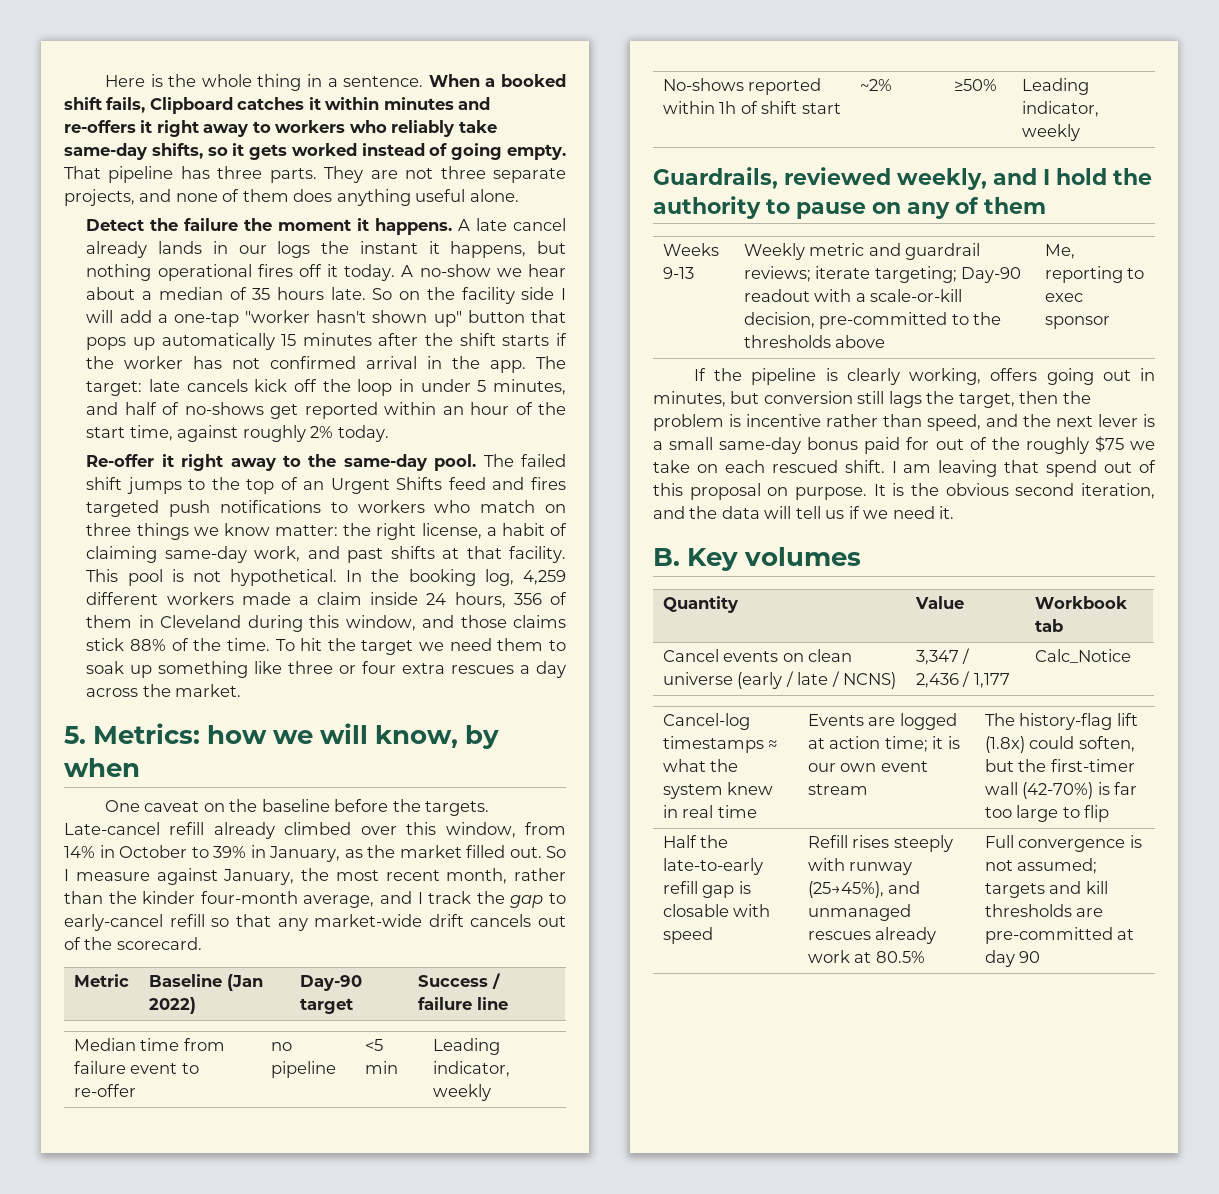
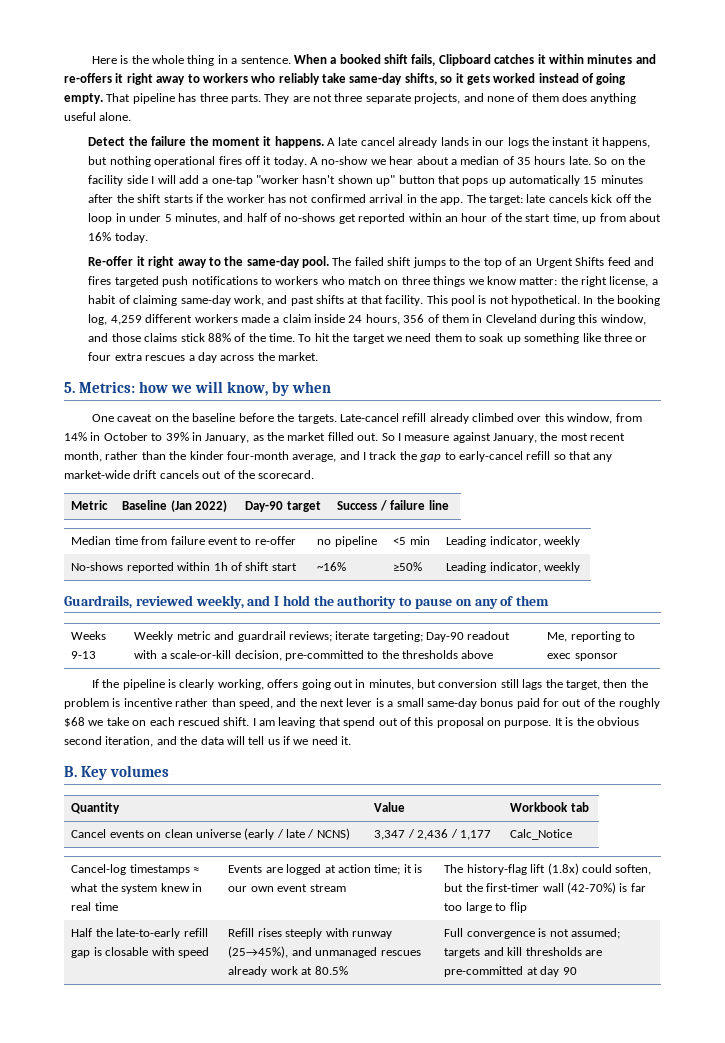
- The target: late cancels kick off the loop in under 5 minutes, and half of no-shows get reported within an hour of the start time, against roughly 2% today.
+ The target: late cancels kick off the loop in under 5 minutes, and half of no-shows get reported within an hour of the start time, up from about 16% today.
- No-shows reported within 1h of shift start | ~2% | ≥50% | Leading indicator, weekly
+ No-shows reported within 1h of shift start | ~16% | ≥50% | Leading indicator, weekly
- If the pipeline is clearly working, offers going out in minutes, but conversion still lags the target, then the problem is incentive rather than speed, and the next lever is a small same-day bonus paid for out of the roughly $75 we take on each rescued shift.
+ If the pipeline is clearly working, offers going out in minutes, but conversion still lags the target, then the problem is incentive rather than speed, and the next lever is a small same-day bonus paid for out of the roughly $68 we take on each rescued shift.

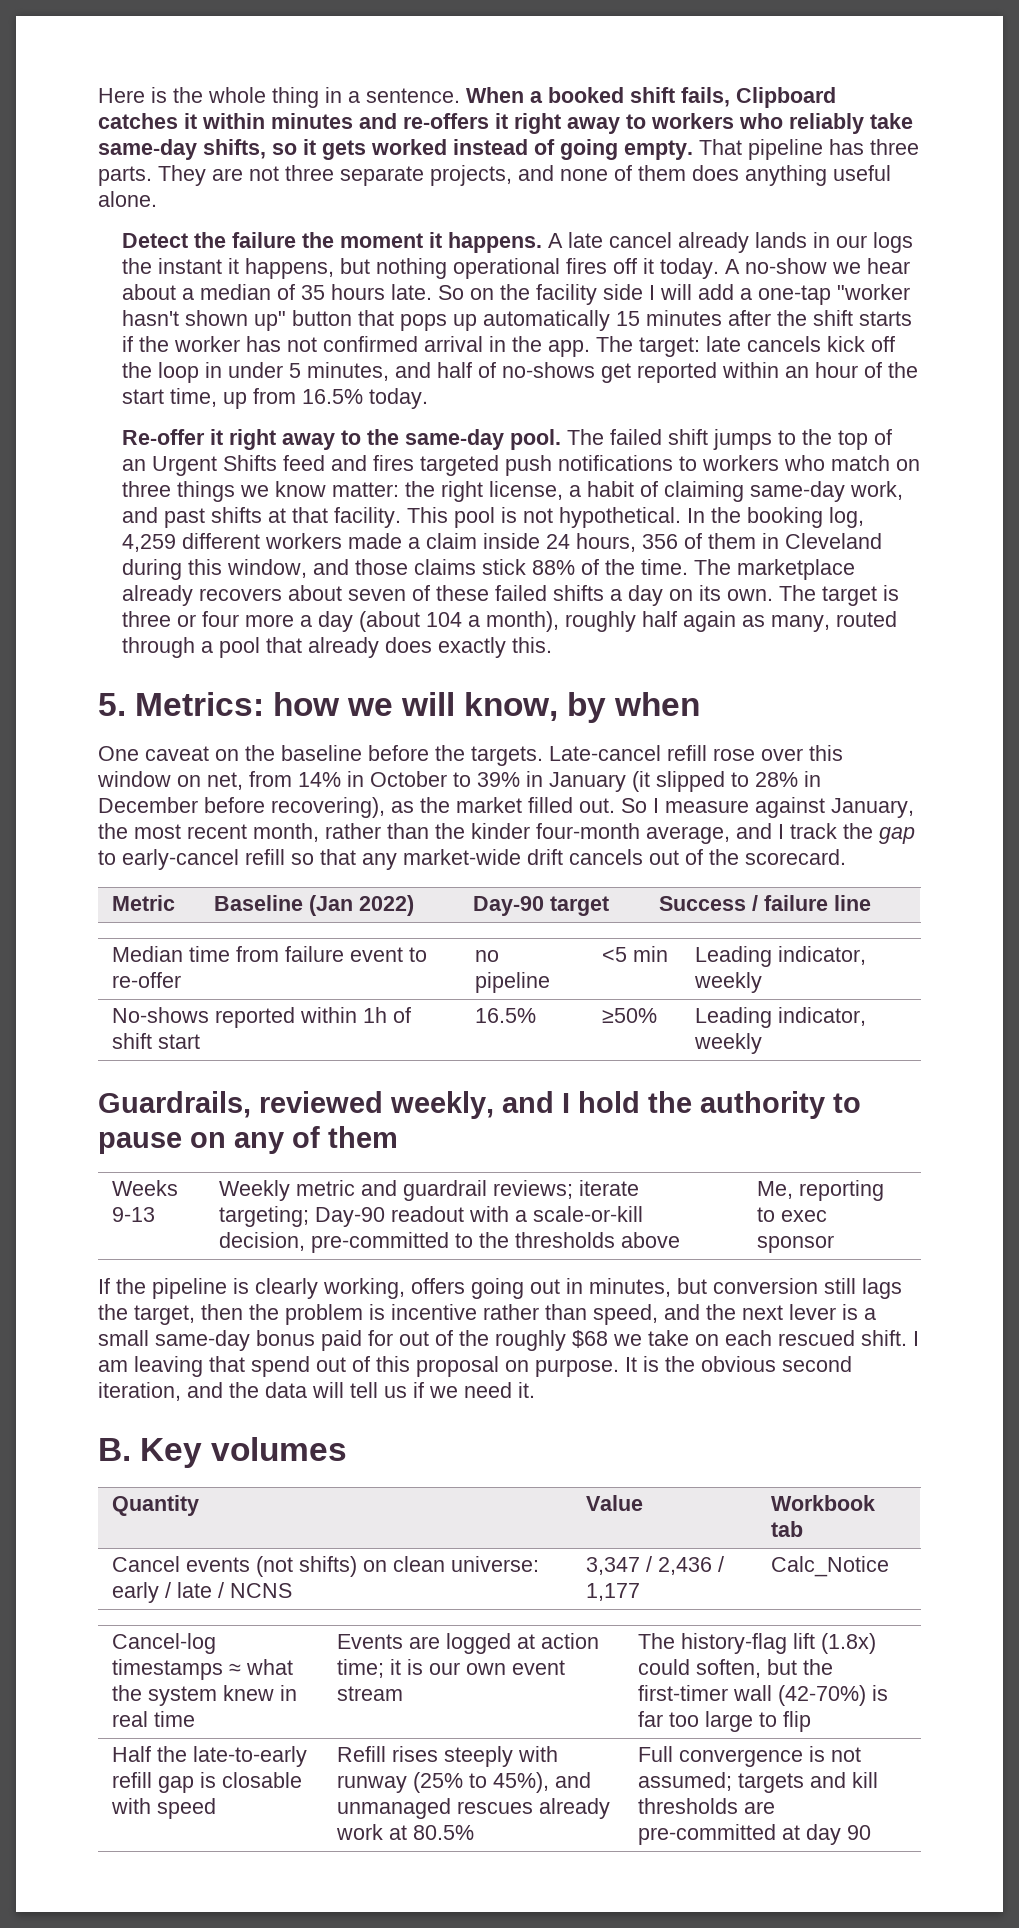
- The target: late cancels kick off the loop in under 5 minutes, and half of no-shows get reported within an hour of the start time, up from about 16% today.
+ The target: late cancels kick off the loop in under 5 minutes, and half of no-shows get reported within an hour of the start time, up from 16.5% today.
- To hit the target we need them to soak up something like three or four extra rescues a day across the market.
+ The marketplace already recovers about seven of these failed shifts a day on its own. The target is three or four more a day (about 104 a month), roughly half again as many, routed through a pool that already does exactly this.
- Late-cancel refill already climbed over this window, from 14% in October to 39% in January, as the market filled out.
+ Late-cancel refill rose over this window on net, from 14% in October to 39% in January (it slipped to 28% in December before recovering), as the market filled out.
- No-shows reported within 1h of shift start | ~16% | ≥50% | Leading indicator, weekly
+ No-shows reported within 1h of shift start | 16.5% | ≥50% | Leading indicator, weekly
- Cancel events on clean universe (early / late / NCNS) | 3,347 / 2,436 / 1,177 | Calc_Notice
+ Cancel events (not shifts) on clean universe: early / late / NCNS | 3,347 / 2,436 / 1,177 | Calc_Notice
- Half the late-to-early refill gap is closable with speed | Refill rises steeply with runway (25→45%), and unmanaged rescues already work at 80.5% | Full convergence is not assumed; targets and kill thresholds are pre-committed at day 90
+ Half the late-to-early refill gap is closable with speed | Refill rises steeply with runway (25% to 45%), and unmanaged rescues already work at 80.5% | Full convergence is not assumed; targets and kill thresholds are pre-committed at day 90

